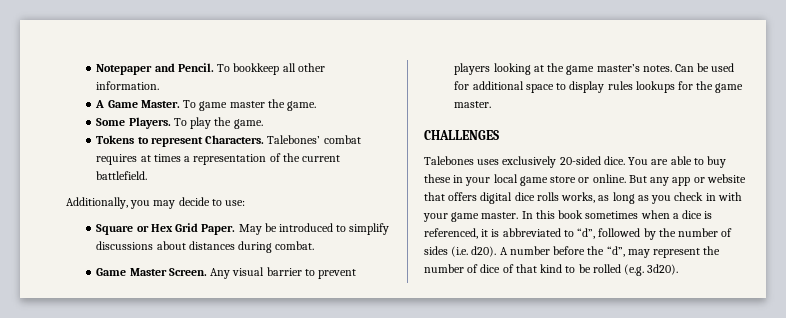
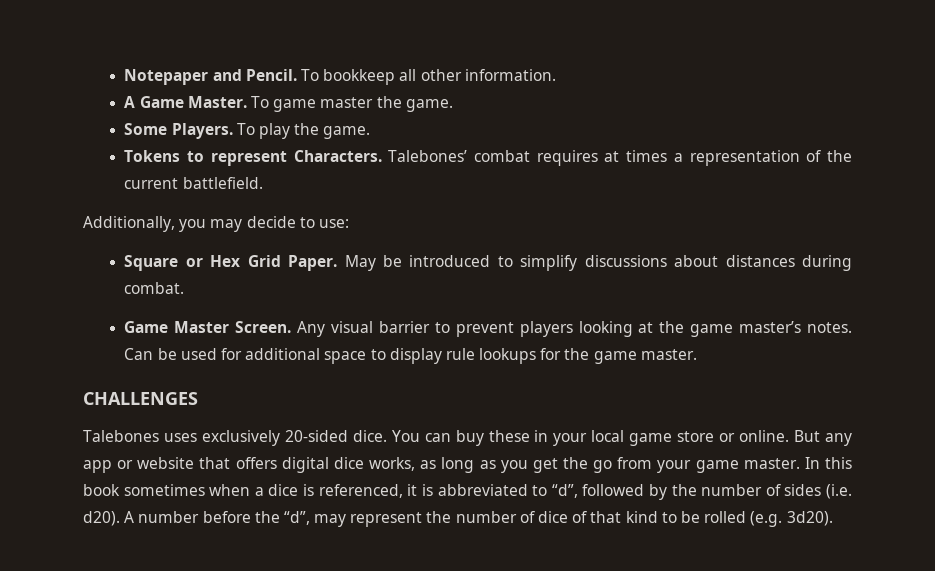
- Can be used for additional space to display rules lookups for the game master.
+ Can be used for additional space to display rule lookups for the game master.
- You are able to buy these in your local game store or online.
+ You can buy these in your local game store or online.
- But any app or website that offers digital dice rolls works, as long as you check in with your game master.
+ But any app or website that offers digital dice works, as long as you get the go from your game master.

